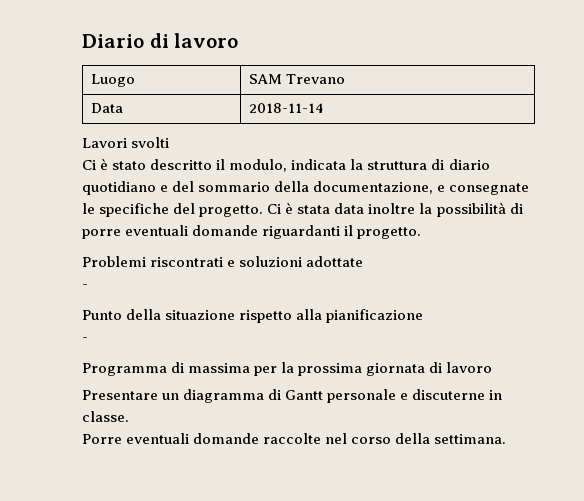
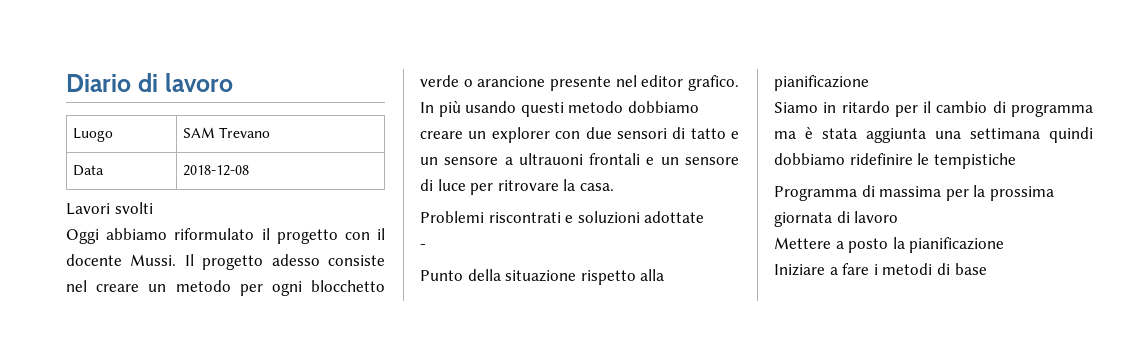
- Data | 2018-11-14
+ Data | 2018-12-08
- Ci è stato descritto il modulo, indicata la struttura di diario quotidiano e del sommario della documentazione, e consegnate le specifiche del progetto. Ci è stata data inoltre la possibilità di porre eventuali domande riguardanti il progetto.
+ Oggi abbiamo riformulato il progetto con il docente Mussi. Il progetto adesso consiste nel creare un metodo per ogni blocchetto verde o arancione presente nel editor grafico. In più usando questi metodo dobbiamo creare un explorer con due sensori di tatto e un sensore a ultrauoni frontali e un sensore di luce per ritrovare la casa.
  Punto della situazione rispetto alla pianificazione
- -
+ Siamo in ritardo per il cambio di programma ma è stata aggiunta una settimana quindi dobbiamo ridefinire le tempistiche
- Presentare un diagramma di Gantt personale e discuterne in classe.
- Porre eventuali domande raccolte nel corso della settimana.
+ Mettere a posto la pianificazione
+ Iniziare a fare i metodi di base

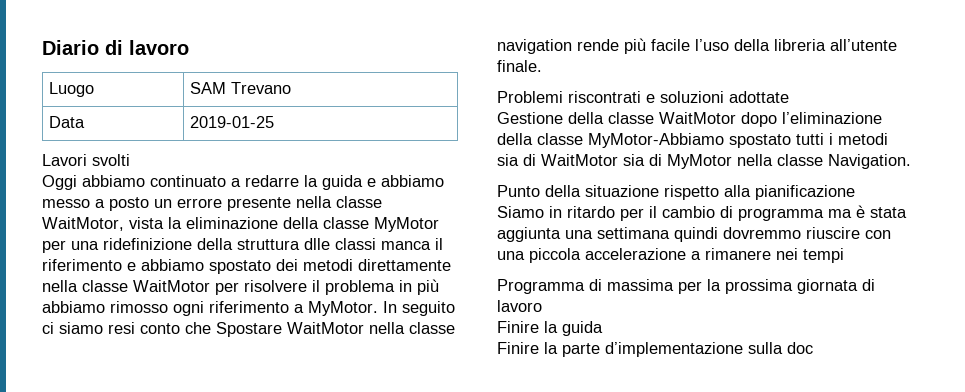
- Data | 2018-12-08
+ Data | 2019-01-25
- Oggi abbiamo riformulato il progetto con il docente Mussi. Il progetto adesso consiste nel creare un metodo per ogni blocchetto verde o arancione presente nel editor grafico. In più usando questi metodo dobbiamo creare un explorer con due sensori di tatto e un sensore a ultrauoni frontali e un sensore di luce per ritrovare la casa.
+ Oggi abbiamo continuato a redarre la guida e abbiamo messo a posto un errore presente nella classe WaitMotor, vista la eliminazione della classe MyMotor per una ridefinizione della struttura dlle classi manca il riferimento e abbiamo spostato dei metodi direttamente nella classe WaitMotor per risolvere il problema in più abbiamo rimosso ogni riferimento a MyMotor. In seguito ci siamo resi conto che Spostare WaitMotor nella classe navigation rende più facile l’uso della libreria all’utente finale.
- -
+ Gestione della classe WaitMotor dopo l’eliminazione della classe MyMotor-Abbiamo spostato tutti i metodi sia di WaitMotor sia di MyMotor nella classe Navigation.
- Siamo in ritardo per il cambio di programma ma è stata aggiunta una settimana quindi dobbiamo ridefinire le tempistiche
+ Siamo in ritardo per il cambio di programma ma è stata aggiunta una settimana quindi dovremmo riuscire con una piccola accelerazione a rimanere nei tempi
- Mettere a posto la pianificazione
- Iniziare a fare i metodi di base
+ Finire la guida
+ Finire la parte d’implementazione sulla doc

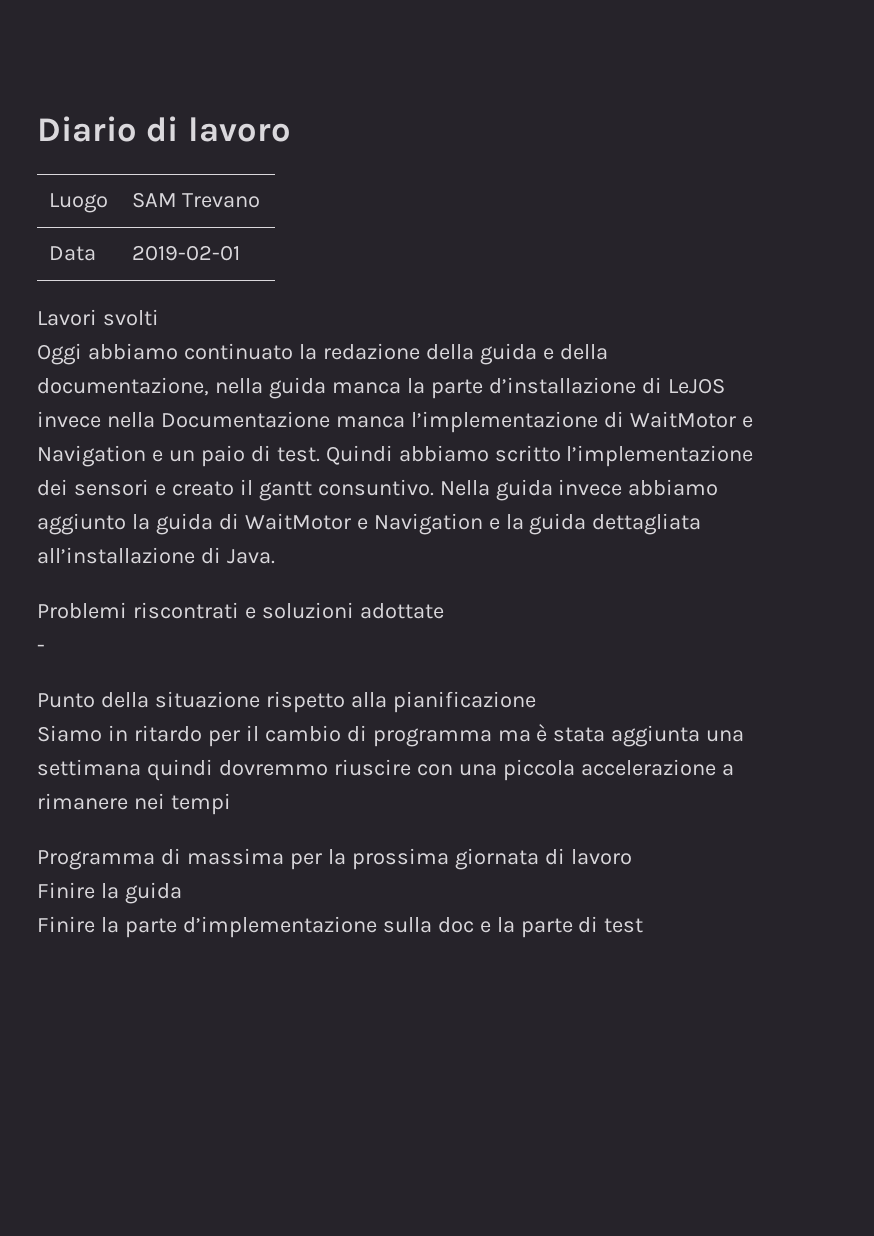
- Data | 2019-01-25
+ Data | 2019-02-01
- Oggi abbiamo continuato a redarre la guida e abbiamo messo a posto un errore presente nella classe WaitMotor, vista la eliminazione della classe MyMotor per una ridefinizione della struttura dlle classi manca il riferimento e abbiamo spostato dei metodi direttamente nella classe WaitMotor per risolvere il problema in più abbiamo rimosso ogni riferimento a MyMotor. In seguito ci siamo resi conto che Spostare WaitMotor nella classe navigation rende più facile l’uso della libreria all’utente finale.
+ Oggi abbiamo continuato la redazione della guida e della documentazione, nella guida manca la parte d’installazione di LeJOS invece nella Documentazione manca l’implementazione di WaitMotor e Navigation e un paio di test. Quindi abbiamo scritto l’implementazione dei sensori e creato il gantt consuntivo. Nella guida invece abbiamo aggiunto la guida di WaitMotor e Navigation e la guida dettagliata all’installazione di Java.
- Gestione della classe WaitMotor dopo l’eliminazione della classe MyMotor-Abbiamo spostato tutti i metodi sia di WaitMotor sia di MyMotor nella classe Navigation.
+ -
- Finire la parte d’implementazione sulla doc
+ Finire la parte d’implementazione sulla doc e la parte di test

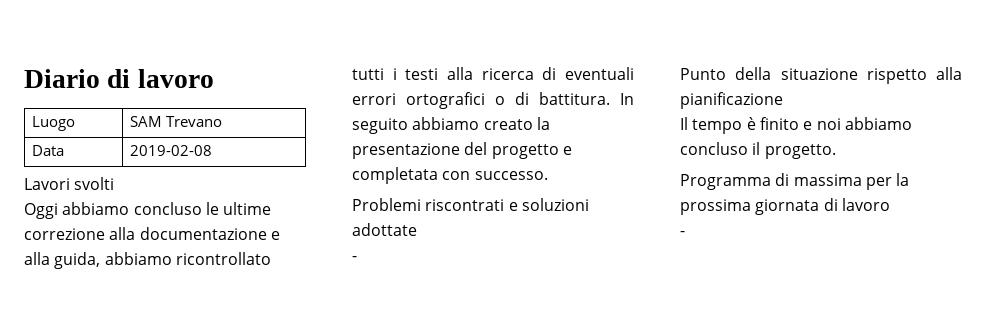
- Data | 2019-02-01
+ Data | 2019-02-08
- Oggi abbiamo continuato la redazione della guida e della documentazione, nella guida manca la parte d’installazione di LeJOS invece nella Documentazione manca l’implementazione di WaitMotor e Navigation e un paio di test. Quindi abbiamo scritto l’implementazione dei sensori e creato il gantt consuntivo. Nella guida invece abbiamo aggiunto la guida di WaitMotor e Navigation e la guida dettagliata all’installazione di Java.
+ Oggi abbiamo concluso le ultime correzione alla documentazione e alla guida, abbiamo ricontrollato tutti i testi alla ricerca di eventuali errori ortografici o di battitura. In seguito abbiamo creato la presentazione del progetto e completata con successo.
- Siamo in ritardo per il cambio di programma ma è stata aggiunta una settimana quindi dovremmo riuscire con una piccola accelerazione a rimanere nei tempi
+ Il tempo è finito e noi abbiamo concluso il progetto.
  Programma di massima per la prossima giornata di lavoro
- Finire la guida
- Finire la parte d’implementazione sulla doc e la parte di test
+ -

